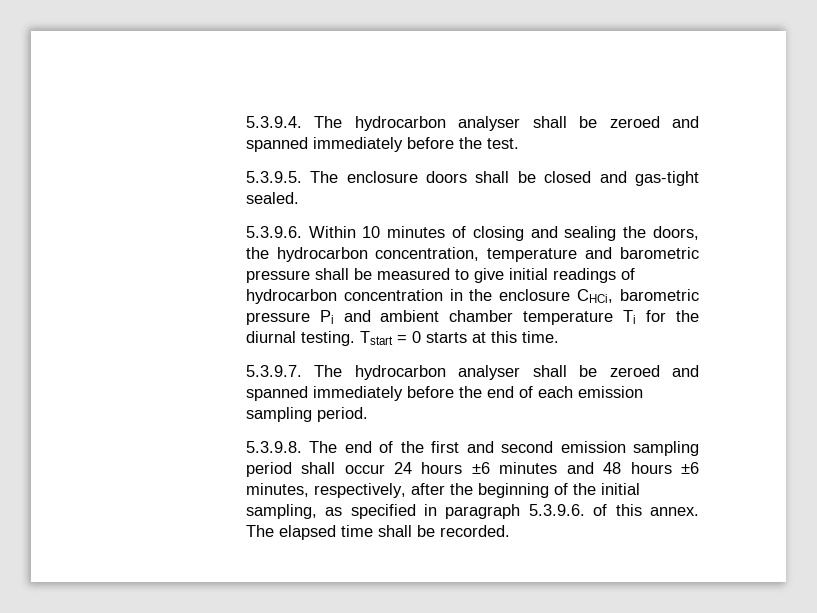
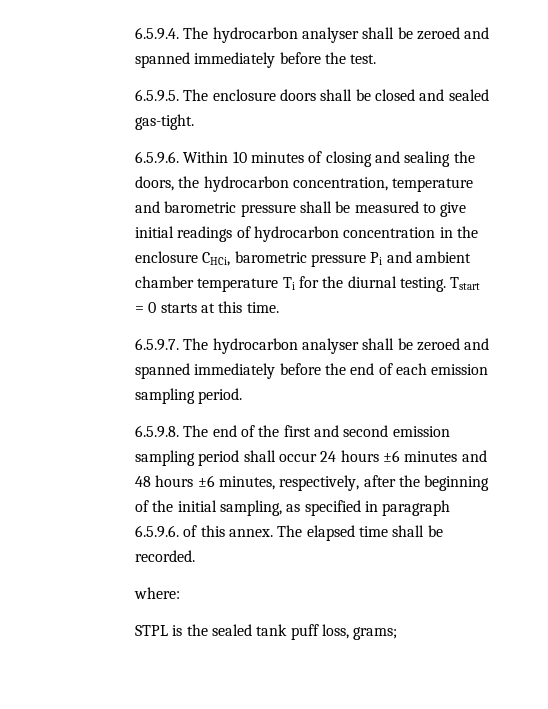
- 5.3.9.4. The hydrocarbon analyser shall be zeroed and spanned immediately before the test.
+ 6.5.9.4. The hydrocarbon analyser shall be zeroed and spanned immediately before the test.
- 5.3.9.5. The enclosure doors shall be closed and gas-tight sealed.
- 5.3.9.6. Within 10 minutes of closing and sealing the doors, the hydrocarbon concentration, temperature and barometric pressure shall be measured to give initial readings of hydrocarbon concentration in the enclosure CHCi, barometric pressure Pi and ambient chamber temperature Ti for the diurnal testing.
+ 6.5.9.5. The enclosure doors shall be closed and sealed gas-tight.
+ 6.5.9.6. Within 10 minutes of closing and sealing the doors, the hydrocarbon concentration, temperature and barometric pressure shall be measured to give initial readings of hydrocarbon concentration in the enclosure CHCi, barometric pressure Pi and ambient chamber temperature Ti for the diurnal testing.
- 5.3.9.7. The hydrocarbon analyser shall be zeroed and spanned immediately before the end of each emission sampling period.
+ 6.5.9.7. The hydrocarbon analyser shall be zeroed and spanned immediately before the end of each emission sampling period.
- 5.3.9.8. The end of the first and second emission sampling period shall occur 24 hours ±6 minutes and 48 hours ±6 minutes, respectively, after the beginning of the initial sampling, as specified in paragraph 5.3.9.6. of this annex.
+ 6.5.9.8. The end of the first and second emission sampling period shall occur 24 hours ±6 minutes and 48 hours ±6 minutes, respectively, after the beginning of the initial sampling, as specified in paragraph 6.5.9.6. of this annex.
+ where:
+ STPL is the sealed tank puff loss, grams;

